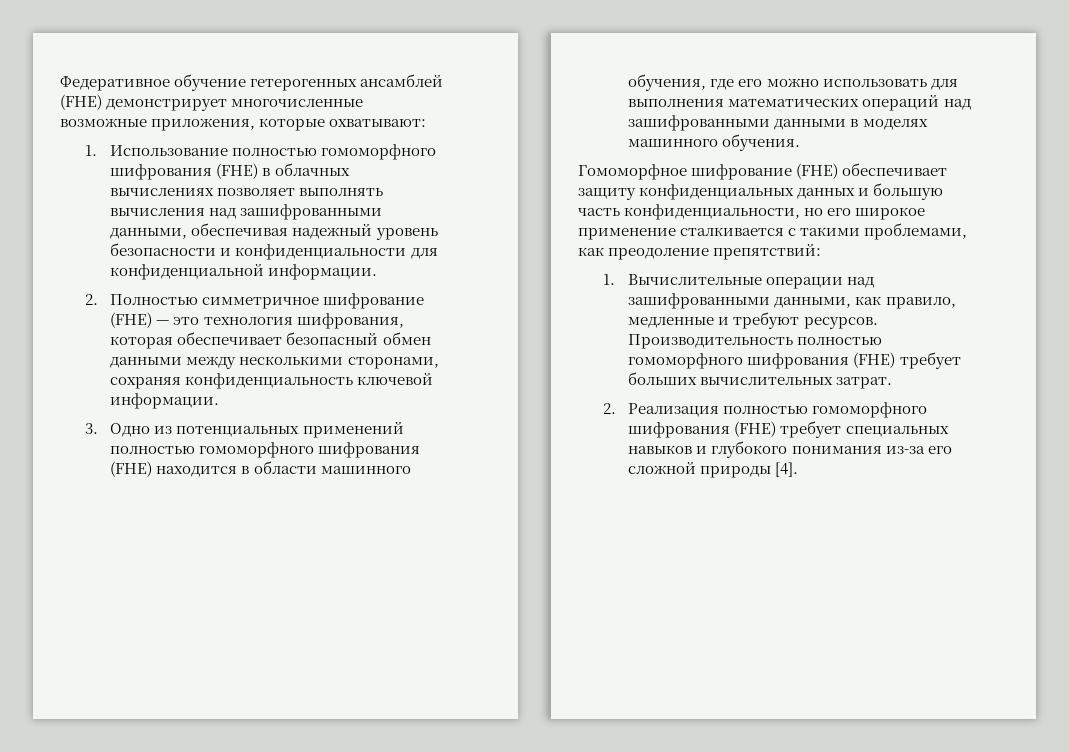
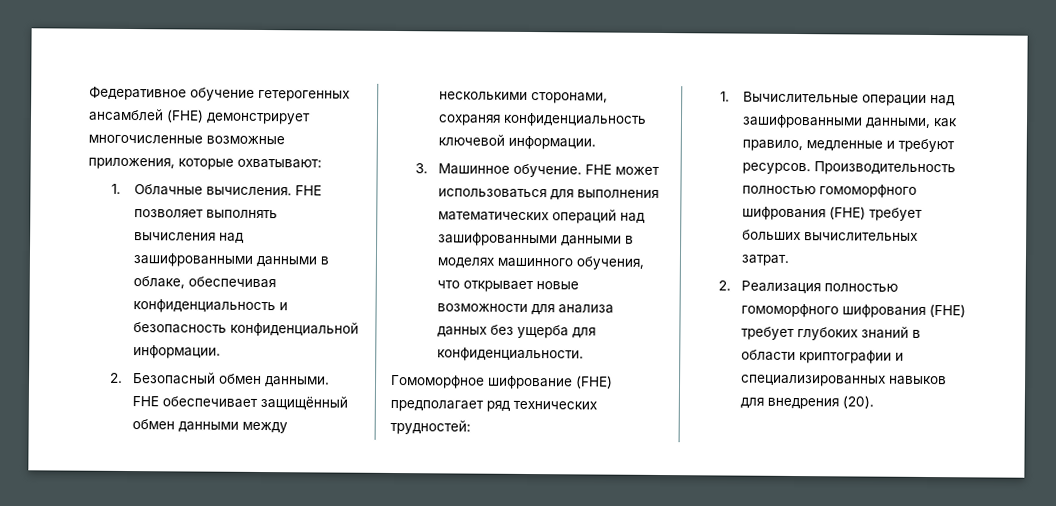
- 1. Использование полностью гомоморфного шифрования (FHE) в облачных вычислениях позволяет выполнять вычисления над зашифрованными данными, обеспечивая надежный уровень безопасности и конфиденциальности для конфиденциальной информации.
- 2. Полностью симметричное шифрование (FHE) — это технология шифрования, которая обеспечивает безопасный обмен данными между несколькими сторонами, сохраняя конфиденциальность ключевой информации.
+ 1. Облачные вычисления. FHE позволяет выполнять вычисления над зашифрованными данными в облаке, обеспечивая конфиденциальность и безопасность конфиденциальной информации.
+ 2. Безопасный обмен данными. FHE обеспечивает защищённый обмен данными между несколькими сторонами, сохраняя конфиденциальность ключевой информации.
- 3. Одно из потенциальных применений полностью гомоморфного шифрования (FHE) находится в области машинного обучения, где его можно использовать для выполнения математических операций над зашифрованными данными в моделях машинного обучения.
- Гомоморфное шифрование (FHE) обеспечивает защиту конфиденциальных данных и большую часть конфиденциальности, но его широкое применение сталкивается с такими проблемами, как преодоление препятствий:
+ 3. Машинное обучение. FHE может использоваться для выполнения математических операций над зашифрованными данными в моделях машинного обучения, что открывает новые возможности для анализа данных без ущерба для конфиденциальности.
+ Гомоморфное шифрование (FHE) предполагает ряд технических трудностей:
- 2. Реализация полностью гомоморфного шифрования (FHE) требует специальных навыков и глубокого понимания из-за его сложной природы [4].
+ 2. Реализация полностью гомоморфного шифрования (FHE) требует глубоких знаний в области криптографии и специализированных навыков для внедрения (20).

